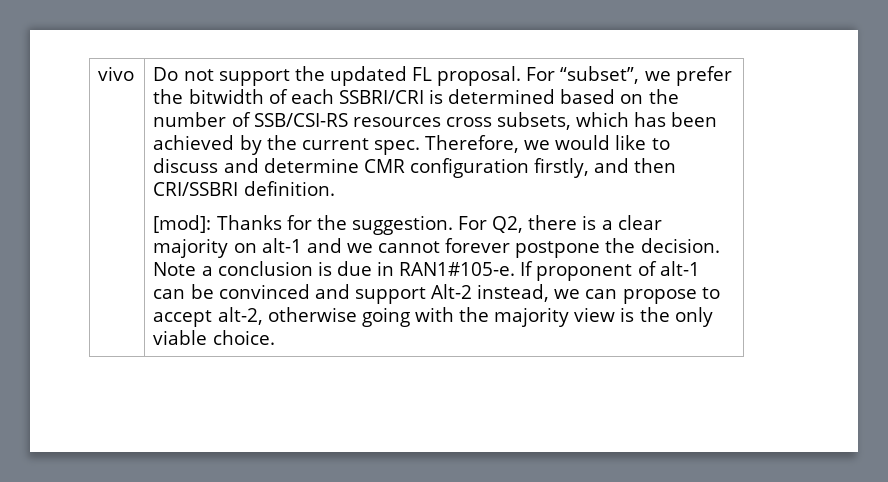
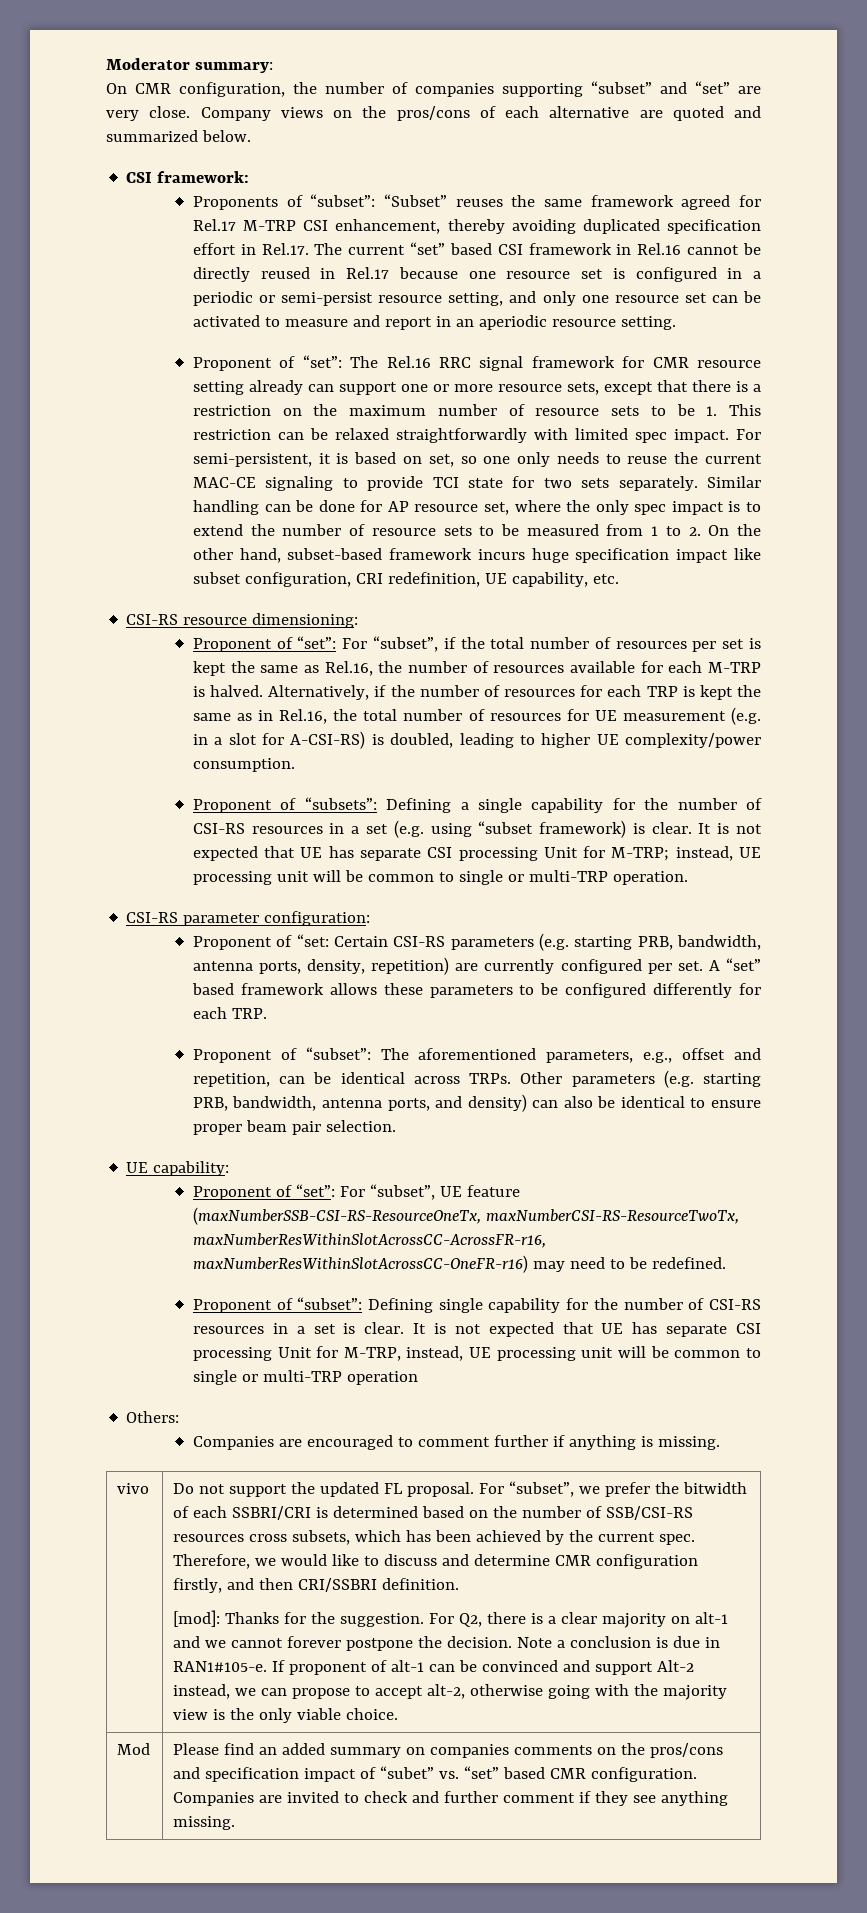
+ Moderator summary:
+ On CMR configuration, the number of companies supporting “subset” and “set” are very close. Company views on the pros/cons of each alternative are quoted and summarized below.
+ CSI framework:
+ Proponents of “subset”: “Subset” reuses the same framework agreed for Rel.17 M-TRP CSI enhancement, thereby avoiding duplicated specification effort in Rel.17. The current “set” based CSI framework in Rel.16 cannot be directly reused in Rel.17 because one resource set is configured in a periodic or semi-persist resource setting, and only one resource set can be activated to measure and report in an aperiodic resource setting.
+ Proponent of “set”: The Rel.16 RRC signal framework for CMR resource setting already can support one or more resource sets, except that there is a restriction on the maximum number of resource sets to be 1. This restriction can be relaxed straightforwardly with limited spec impact. For semi-persistent, it is based on set, so one only needs to reuse the current MAC-CE signaling to provide TCI state for two sets separately. Similar handling can be done for AP resource set, where the only spec impact is to extend the number of resource sets to be measured from 1 to 2. On the other hand, subset-based framework incurs huge specification impact like subset configuration, CRI redefinition, UE capability, etc.
+ CSI-RS resource dimensioning:
+ Proponent of “set”: For “subset”, if the total number of resources per set is kept the same as Rel.16, the number of resources available for each M-TRP is halved. Alternatively, if the number of resources for each TRP is kept the same as in Rel.16, the total number of resources for UE measurement (e.g. in a slot for A-CSI-RS) is doubled, leading to higher UE complexity/power consumption.
+ Proponent of “subsets”: Defining a single capability for the number of CSI-RS resources in a set (e.g. using “subset framework) is clear. It is not expected that UE has separate CSI processing Unit for M-TRP; instead, UE processing unit will be common to single or multi-TRP operation.
+ CSI-RS parameter configuration:
+ Proponent of “set: Certain CSI-RS parameters (e.g. starting PRB, bandwidth, antenna ports, density, repetition) are currently configured per set. A “set” based framework allows these parameters to be configured differently for each TRP.
+ Proponent of “subset”: The aforementioned parameters, e.g., offset and repetition, can be identical across TRPs. Other parameters (e.g. starting PRB, bandwidth, antenna ports, and density) can also be identical to ensure proper beam pair selection.
+ UE capability:
+ Proponent of “set”: For “subset”, UE feature (maxNumberSSB-CSI-RS-ResourceOneTx, maxNumberCSI-RS-ResourceTwoTx, maxNumberResWithinSlotAcrossCC-AcrossFR-r16, maxNumberResWithinSlotAcrossCC-OneFR-r16) may need to be redefined.
+ Proponent of “subset”: Defining single capability for the number of CSI-RS resources in a set is clear. It is not expected that UE has separate CSI processing Unit for M-TRP, instead, UE processing unit will be common to single or multi-TRP operation
+ Others:
+ Companies are encouraged to comment further if anything is missing.
+ Mod | Please find an added summary on companies comments on the pros/cons and specification impact of “subet” vs. “set” based CMR configuration. Companies are invited to check and further comment if they see anything missing.

